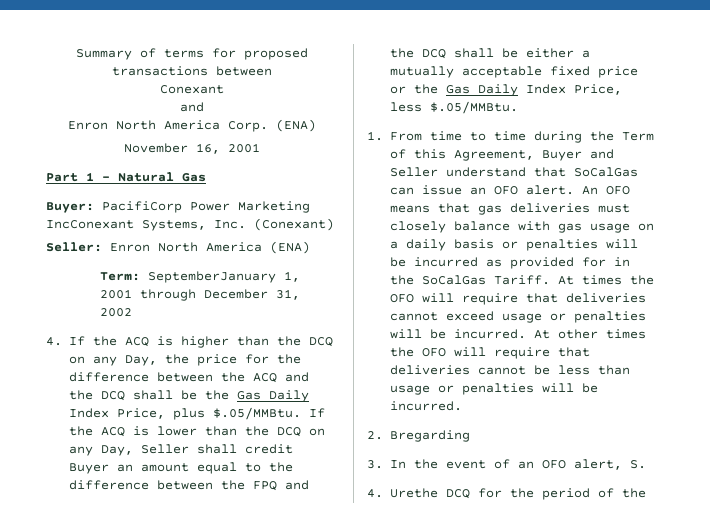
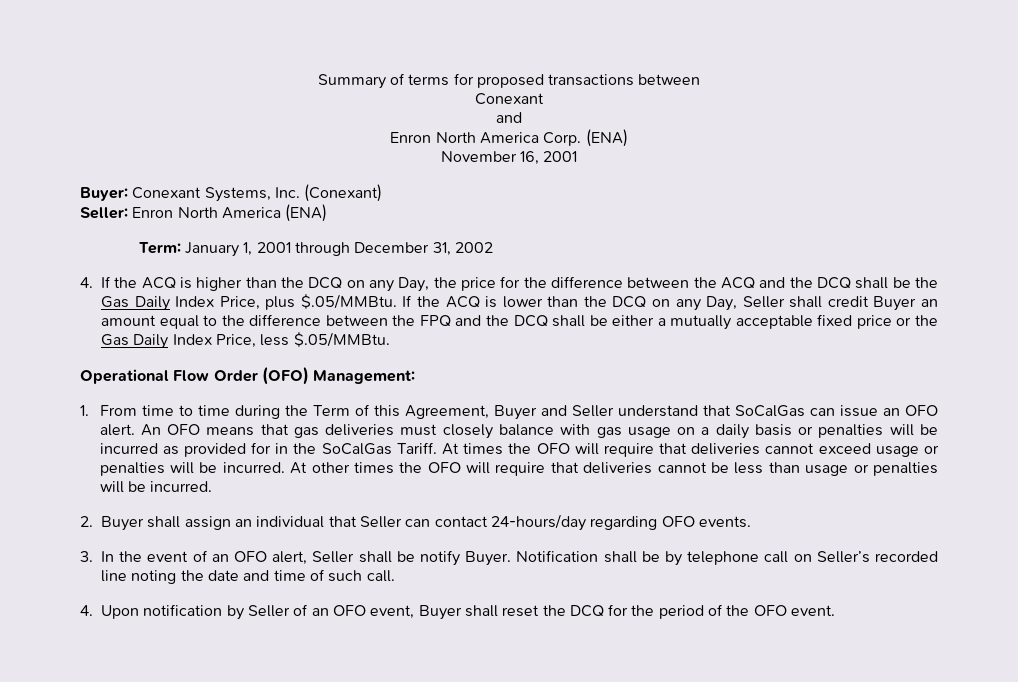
- Part 1 - Natural Gas
- Buyer: PacifiCorp Power Marketing IncConexant Systems, Inc. (Conexant)
+ Buyer: Conexant Systems, Inc. (Conexant)
- Term: SeptemberJanuary 1, 2001 through December 31, 2002
+ Term: January 1, 2001 through December 31, 2002
+ Operational Flow Order (OFO) Management:
- 2. Bregarding
+ 2. Buyer shall assign an individual that Seller can contact 24-hours/day regarding OFO events.
- 3. In the event of an OFO alert, S.
- 4. Urethe DCQ for the period of the
+ 3. In the event of an OFO alert, Seller shall be notify Buyer. Notification shall be by telephone call on Seller’s recorded line noting the date and time of such call.
+ 4. Upon notification by Seller of an OFO event, Buyer shall reset the DCQ for the period of the OFO event.

